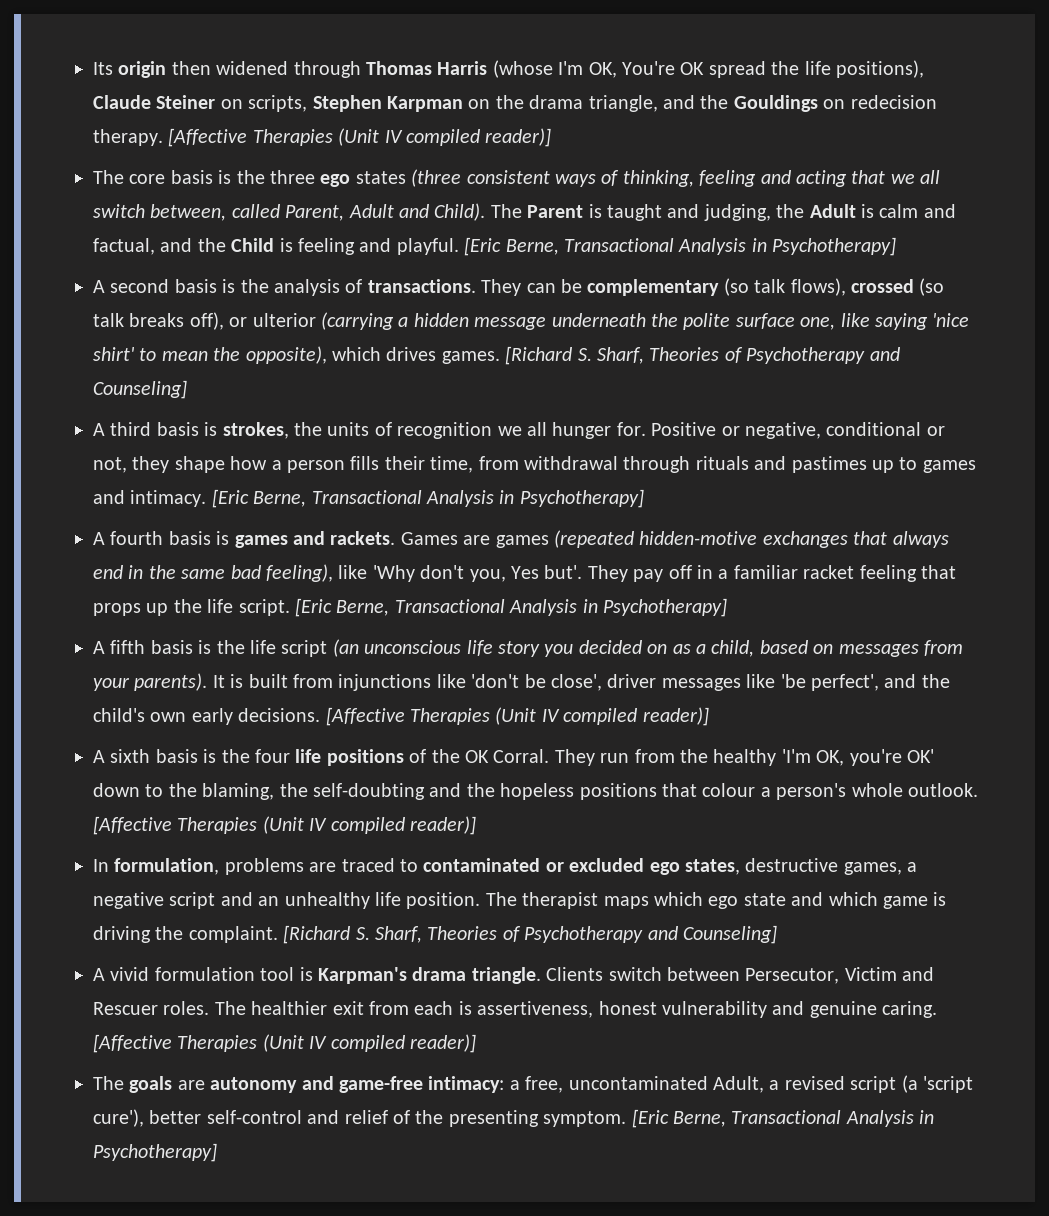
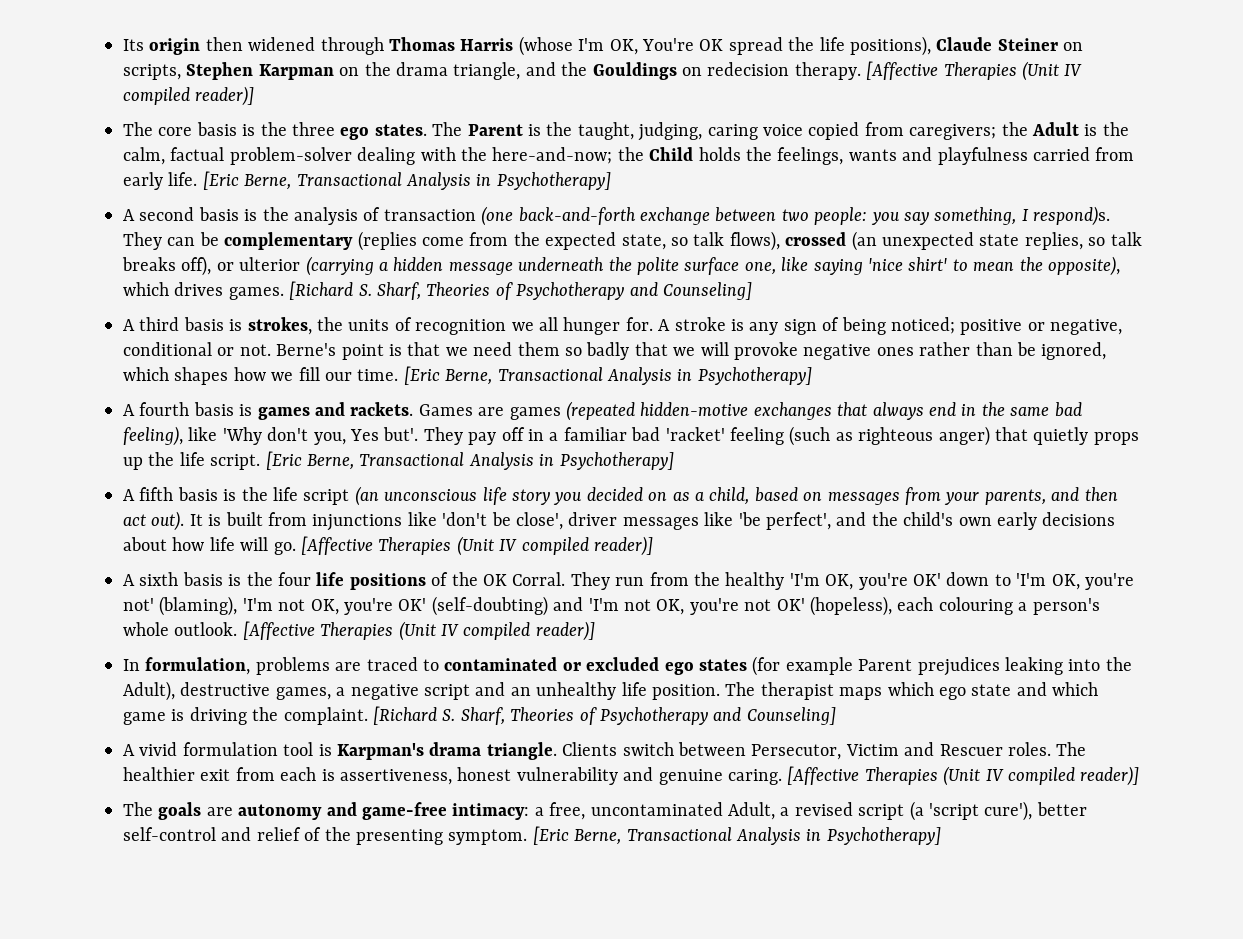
- The core basis is the three ego states (three consistent ways of thinking, feeling and acting that we all switch between, called Parent, Adult and Child). The Parent is taught and judging, the Adult is calm and factual, and the Child is feeling and playful.
+ The core basis is the three ego states. The Parent is the taught, judging, caring voice copied from caregivers; the Adult is the calm, factual problem-solver dealing with the here-and-now; the Child holds the feelings, wants and playfulness carried from early life.
- A second basis is the analysis of transactions. They can be complementary (so talk flows), crossed (so talk breaks off), or ulterior (carrying a hidden message underneath the polite surface one, like saying 'nice shirt' to mean the opposite), which drives games.
+ A second basis is the analysis of transaction (one back-and-forth exchange between two people: you say something, I respond)s. They can be complementary (replies come from the expected state, so talk flows), crossed (an unexpected state replies, so talk breaks off), or ulterior (carrying a hidden message underneath the polite surface one, like saying 'nice shirt' to mean the opposite), which drives games.
- Positive or negative, conditional or not, they shape how a person fills their time, from withdrawal through rituals and pastimes up to games and intimacy.
+ A stroke is any sign of being noticed; positive or negative, conditional or not. Berne's point is that we need them so badly that we will provoke negative ones rather than be ignored, which shapes how we fill our time.
- They pay off in a familiar racket feeling that props up the life script.
+ They pay off in a familiar bad 'racket' feeling (such as righteous anger) that quietly props up the life script.
- A fifth basis is the life script (an unconscious life story you decided on as a child, based on messages from your parents).
+ A fifth basis is the life script (an unconscious life story you decided on as a child, based on messages from your parents, and then act out).
- It is built from injunctions like 'don't be close', driver messages like 'be perfect', and the child's own early decisions.
+ It is built from injunctions like 'don't be close', driver messages like 'be perfect', and the child's own early decisions about how life will go.
- They run from the healthy 'I'm OK, you're OK' down to the blaming, the self-doubting and the hopeless positions that colour a person's whole outlook.
+ They run from the healthy 'I'm OK, you're OK' down to 'I'm OK, you're not' (blaming), 'I'm not OK, you're OK' (self-doubting) and 'I'm not OK, you're not OK' (hopeless), each colouring a person's whole outlook.
- In formulation, problems are traced to contaminated or excluded ego states, destructive games, a negative script and an unhealthy life position.
+ In formulation, problems are traced to contaminated or excluded ego states (for example Parent prejudices leaking into the Adult), destructive games, a negative script and an unhealthy life position.

